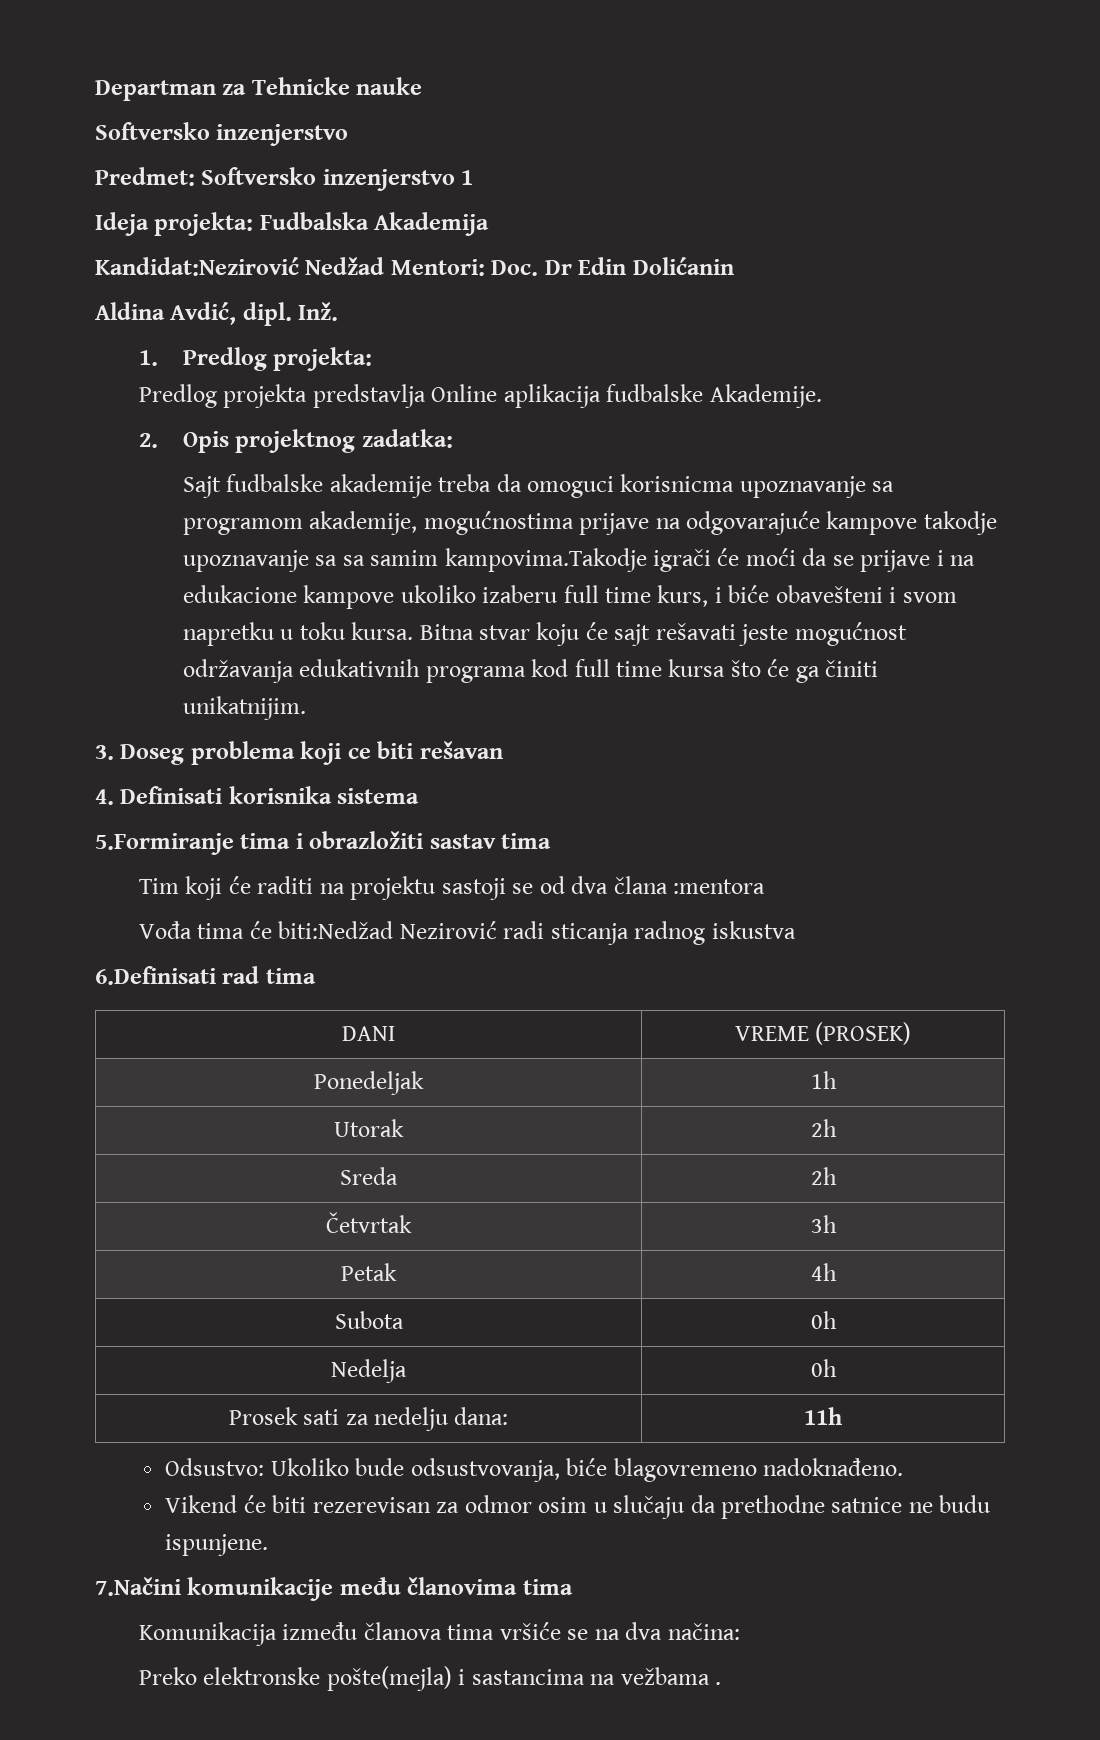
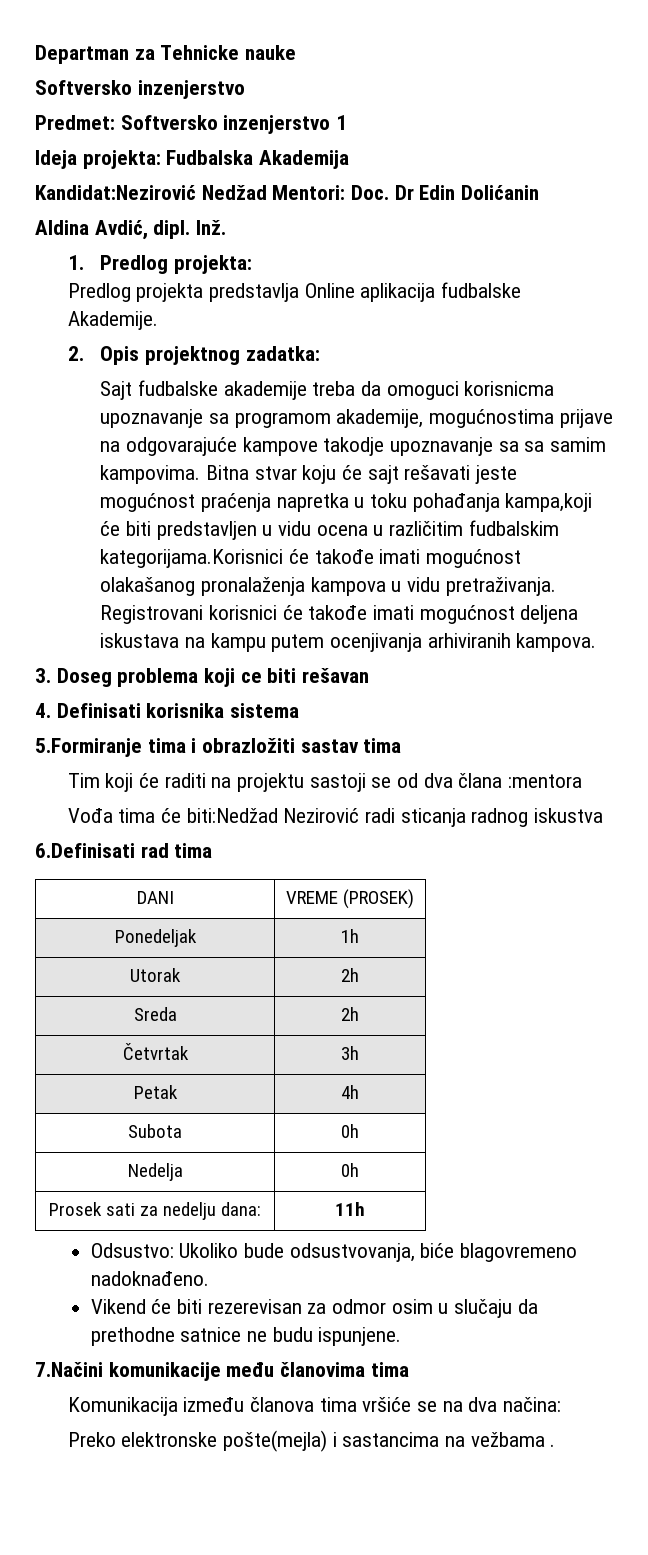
- Sajt fudbalske akademije treba da omoguci korisnicma upoznavanje sa programom akademije, mogućnostima prijave na odgovarajuće kampove takodje upoznavanje sa sa samim kampovima.Takodje igrači će moći da se prijave i na edukacione kampove ukoliko izaberu full time kurs, i biće obavešteni i svom napretku u toku kursa.
+ Sajt fudbalske akademije treba da omoguci korisnicma upoznavanje sa programom akademije, mogućnostima prijave na odgovarajuće kampove takodje upoznavanje sa sa samim kampovima.
- Bitna stvar koju će sajt rešavati jeste mogućnost održavanja edukativnih programa kod full time kursa što će ga činiti unikatnijim.
+ Bitna stvar koju će sajt rešavati jeste mogućnost praćenja napretka u toku pohađanja kampa,koji će biti predstavljen u vidu ocena u različitim fudbalskim kategorijama.Korisnici će takođe imati mogućnost olakašanog pronalaženja kampova u vidu pretraživanja. Registrovani korisnici će takođe imati mogućnost deljena iskustava na kampu putem ocenjivanja arhiviranih kampova.

